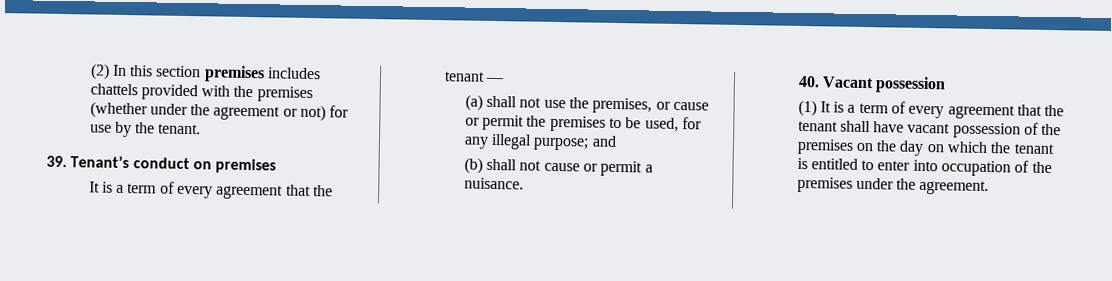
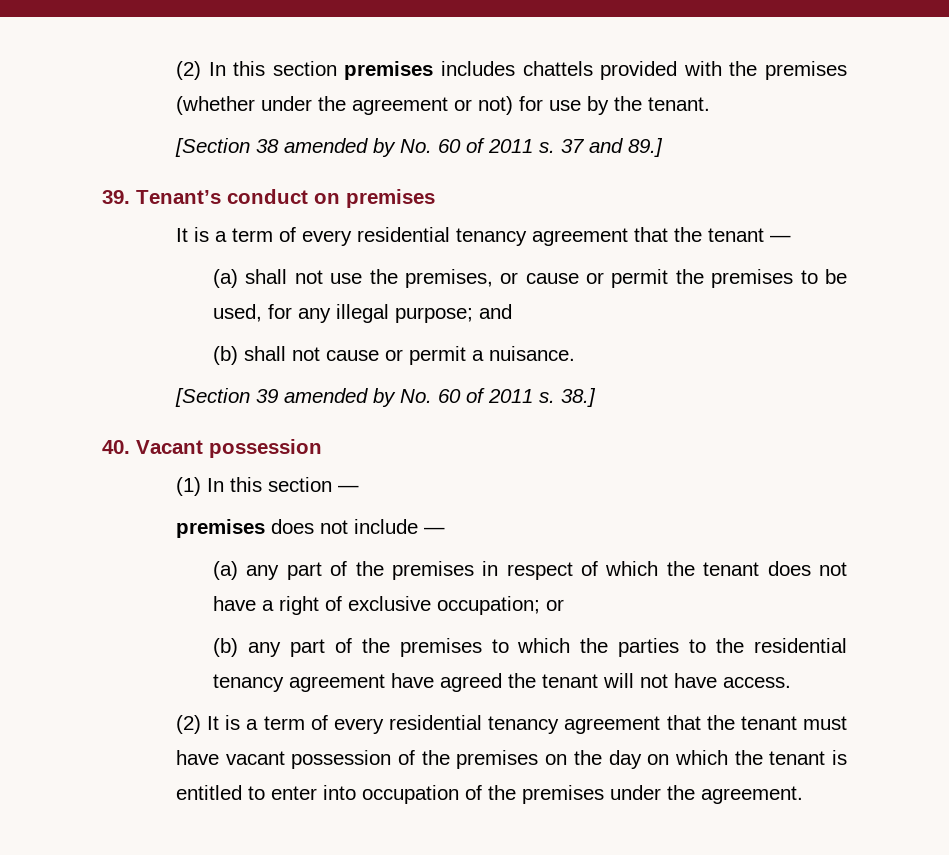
+ [Section 38 amended by No. 60 of 2011 s. 37 and 89.]
- It is a term of every agreement that the tenant —
+ It is a term of every residential tenancy agreement that the tenant —
+ [Section 39 amended by No. 60 of 2011 s. 38.]
  40. Vacant possession
- (1) It is a term of every agreement that the tenant shall have vacant possession of the premises on the day on which the tenant is entitled to enter into occupation of the premises under the agreement.
+ (1) In this section —
+ premises does not include —
+ (a) any part of the premises in respect of which the tenant does not have a right of exclusive occupation; or
+ (b) any part of the premises to which the parties to the residential tenancy agreement have agreed the tenant will not have access.
+ (2) It is a term of every residential tenancy agreement that the tenant must have vacant possession of the premises on the day on which the tenant is entitled to enter into occupation of the premises under the agreement.

